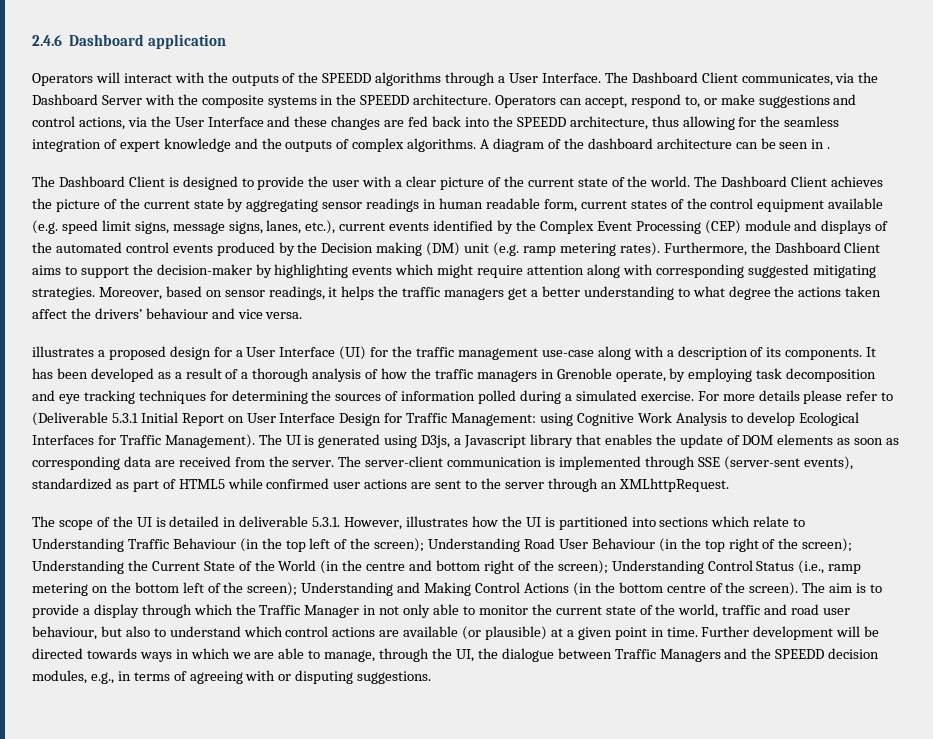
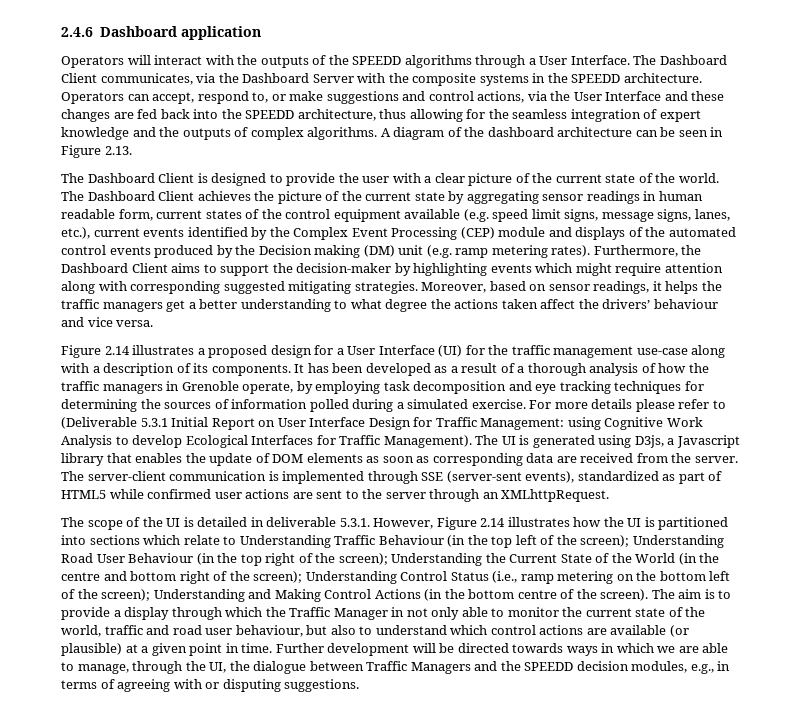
- A diagram of the dashboard architecture can be seen in .
+ A diagram of the dashboard architecture can be seen in Figure 2.13.
- illustrates a proposed design for a User Interface (UI) for the traffic management use-case along with a description of its components.
+ Figure 2.14 illustrates a proposed design for a User Interface (UI) for the traffic management use-case along with a description of its components.
- The scope of the UI is detailed in deliverable 5.3.1. However, illustrates how the UI is partitioned into sections which relate to Understanding Traffic Behaviour (in the top left of the screen);
+ The scope of the UI is detailed in deliverable 5.3.1. However, Figure 2.14 illustrates how the UI is partitioned into sections which relate to Understanding Traffic Behaviour (in the top left of the screen);

